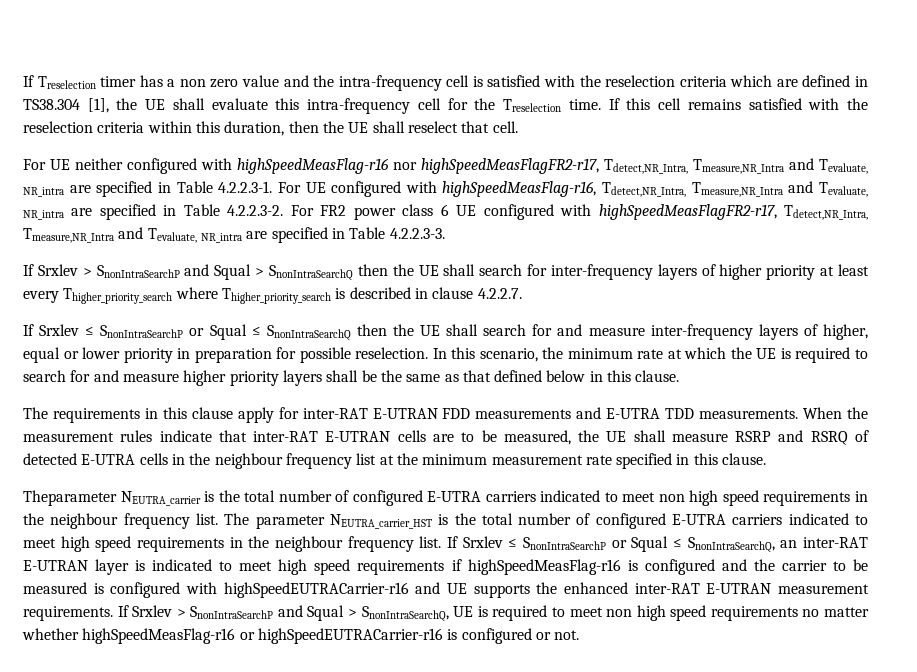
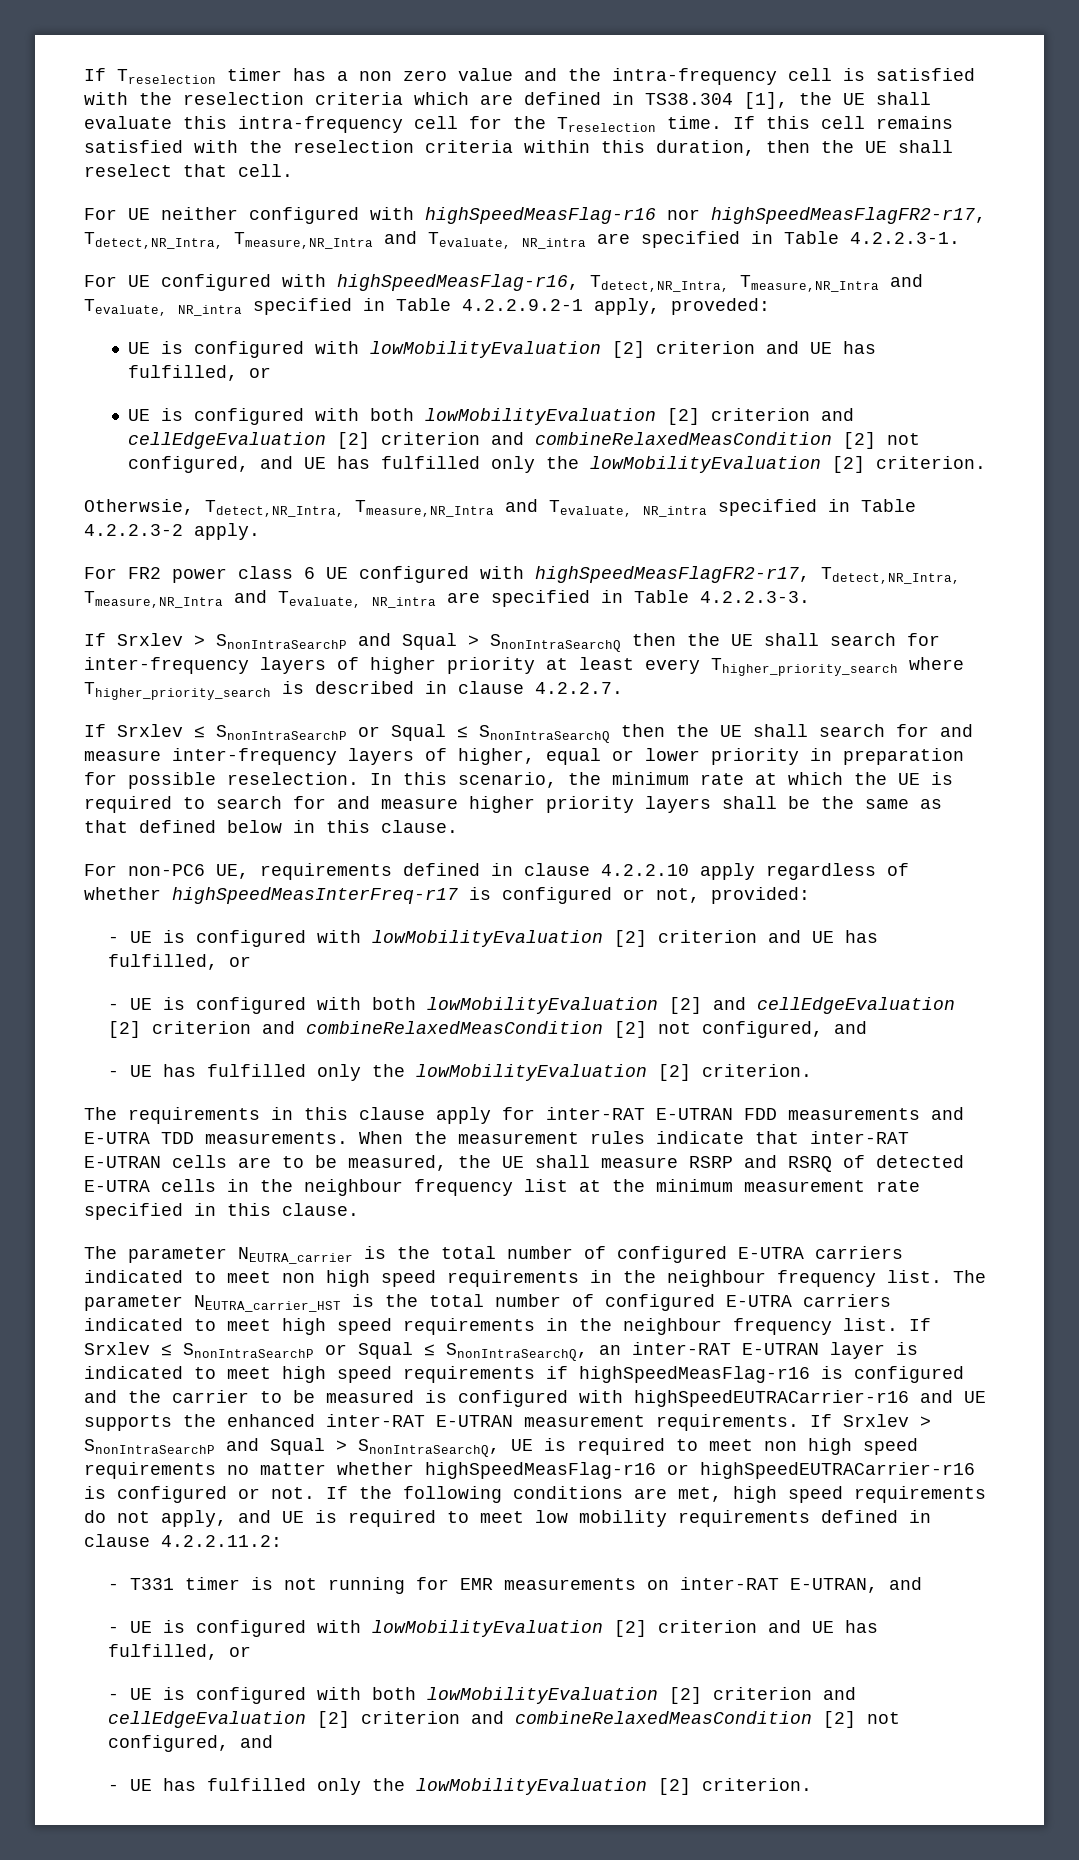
- For UE neither configured with highSpeedMeasFlag-r16 nor highSpeedMeasFlagFR2-r17, Tdetect,NR_Intra, Tmeasure,NR_Intra and Tevaluate, NR_intra are specified in Table 4.2.2.3-1. For UE configured with highSpeedMeasFlag-r16, Tdetect,NR_Intra, Tmeasure,NR_Intra and Tevaluate, NR_intra are specified in Table 4.2.2.3-2. For FR2 power class 6 UE configured with highSpeedMeasFlagFR2-r17, Tdetect,NR_Intra, Tmeasure,NR_Intra and Tevaluate, NR_intra are specified in Table 4.2.2.3-3.
+ For UE neither configured with highSpeedMeasFlag-r16 nor highSpeedMeasFlagFR2-r17, Tdetect,NR_Intra, Tmeasure,NR_Intra and Tevaluate, NR_intra are specified in Table 4.2.2.3-1.
+ For UE configured with highSpeedMeasFlag-r16, Tdetect,NR_Intra, Tmeasure,NR_Intra and Tevaluate, NR_intra specified in Table 4.2.2.9.2-1 apply, proveded:
+ UE is configured with lowMobilityEvaluation [2] criterion and UE has fulfilled, or
+ UE is configured with both lowMobilityEvaluation [2] criterion and cellEdgeEvaluation [2] criterion and combineRelaxedMeasCondition [2] not configured, and UE has fulfilled only the lowMobilityEvaluation [2] criterion.
+ Otherwsie, Tdetect,NR_Intra, Tmeasure,NR_Intra and Tevaluate, NR_intra specified in Table 4.2.2.3-2 apply.
+ For FR2 power class 6 UE configured with highSpeedMeasFlagFR2-r17, Tdetect,NR_Intra, Tmeasure,NR_Intra and Tevaluate, NR_intra are specified in Table 4.2.2.3-3.
+ For non-PC6 UE, requirements defined in clause 4.2.2.10 apply regardless of whether highSpeedMeasInterFreq-r17 is configured or not, provided:
+ - UE is configured with lowMobilityEvaluation [2] criterion and UE has fulfilled, or
+ - UE is configured with both lowMobilityEvaluation [2] and cellEdgeEvaluation [2] criterion and combineRelaxedMeasCondition [2] not configured, and
+ - UE has fulfilled only the lowMobilityEvaluation [2] criterion.
- Theparameter NEUTRA_carrier is the total number of configured E-UTRA carriers indicated to meet non high speed requirements in the neighbour frequency list.
+ The parameter NEUTRA_carrier is the total number of configured E-UTRA carriers indicated to meet non high speed requirements in the neighbour frequency list.
+ If the following conditions are met, high speed requirements do not apply, and UE is required to meet low mobility requirements defined in clause 4.2.2.11.2:
+ - T331 timer is not running for EMR measurements on inter-RAT E-UTRAN, and
+ - UE is configured with lowMobilityEvaluation [2] criterion and UE has fulfilled, or
+ - UE is configured with both lowMobilityEvaluation [2] criterion and cellEdgeEvaluation [2] criterion and combineRelaxedMeasCondition [2] not configured, and
+ - UE has fulfilled only the lowMobilityEvaluation [2] criterion.

